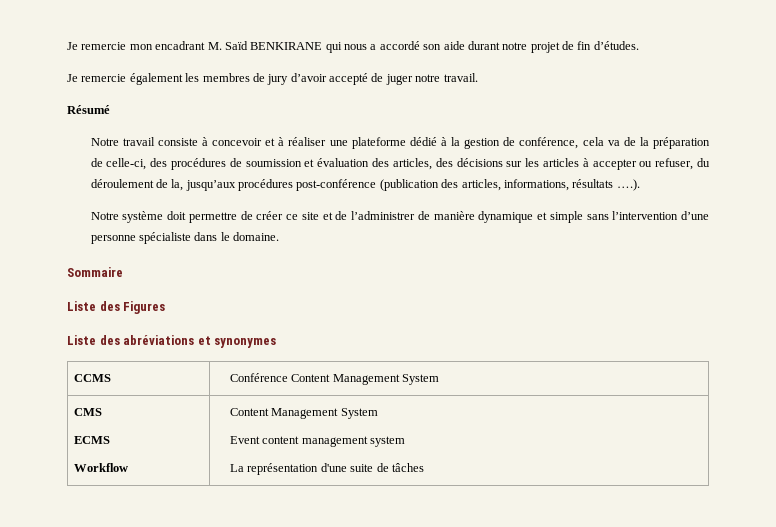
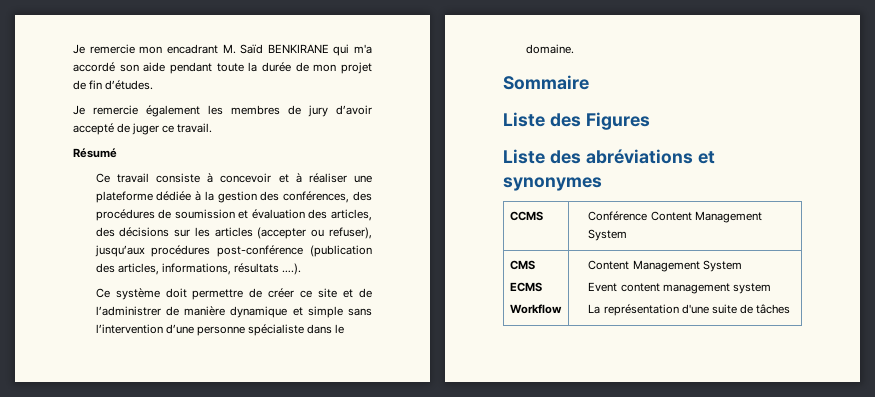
- Je remercie mon encadrant M. Saïd BENKIRANE qui nous a accordé son aide durant notre projet de fin d’études.
+ Je remercie mon encadrant M. Saïd BENKIRANE qui m'a accordé son aide pendant toute la durée de mon projet de fin d’études.
- Je remercie également les membres de jury d’avoir accepté de juger notre travail.
+ Je remercie également les membres de jury d’avoir accepté de juger ce travail.
- Notre travail consiste à concevoir et à réaliser une plateforme dédié à la gestion de conférence, cela va de la préparation de celle-ci, des procédures de soumission et évaluation des articles, des décisions sur les articles à accepter ou refuser, du déroulement de la, jusqu’aux procédures post-conférence (publication des articles, informations, résultats ….).
+ Ce travail consiste à concevoir et à réaliser une plateforme dédiée à la gestion des conférences, des procédures de soumission et évaluation des articles, des décisions sur les articles (accepter ou refuser), jusqu’aux procédures post-conférence (publication des articles, informations, résultats ….).
- Notre système doit permettre de créer ce site et de l’administrer de manière dynamique et simple sans l’intervention d’une personne spécialiste dans le domaine.
+ Ce système doit permettre de créer ce site et de l’administrer de manière dynamique et simple sans l’intervention d’une personne spécialiste dans le domaine.

